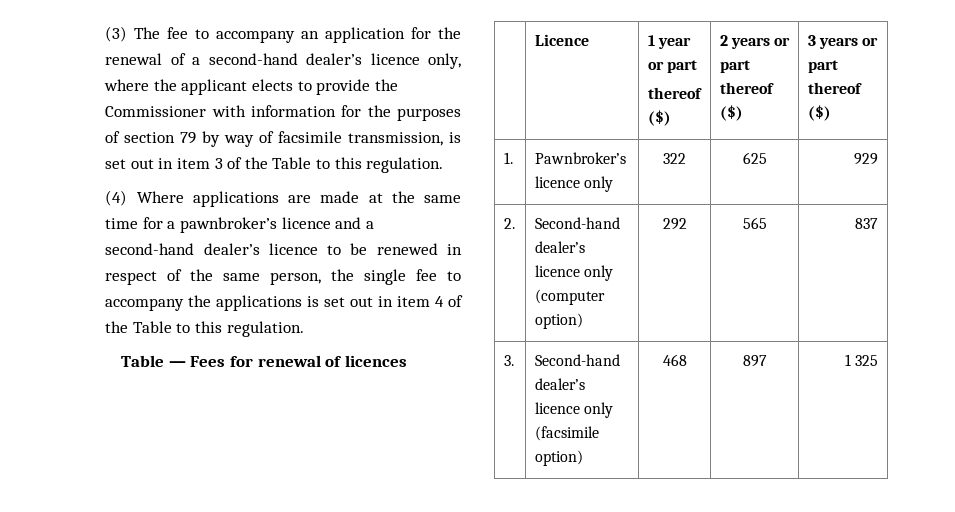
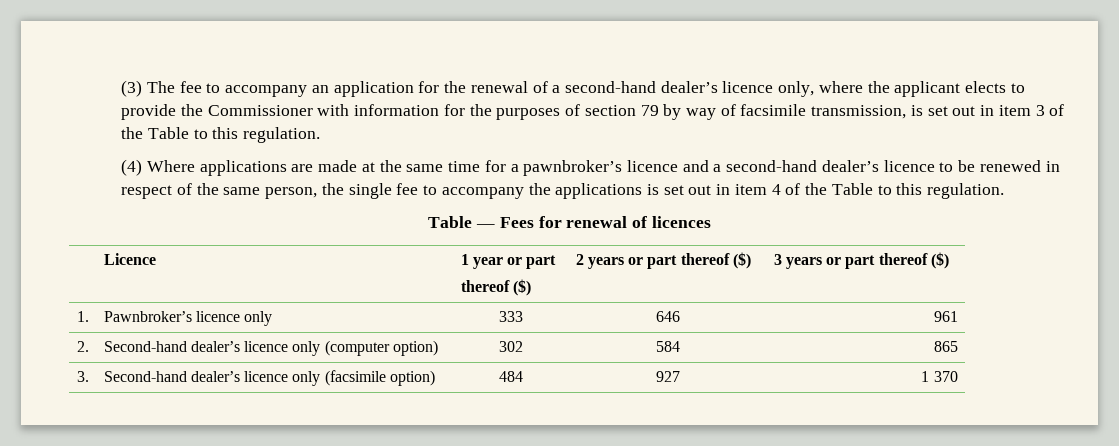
- 1. | Pawnbroker’s licence only | 322 | 625 | 929
+ 1. | Pawnbroker’s licence only | 333 | 646 | 961
- 2. | Second-hand dealer’s licence only (computer option) | 292 | 565 | 837
+ 2. | Second-hand dealer’s licence only (computer option) | 302 | 584 | 865
- 3. | Second-hand dealer’s licence only (facsimile option) | 468 | 897 | 1 325
+ 3. | Second-hand dealer’s licence only (facsimile option) | 484 | 927 | 1 370

